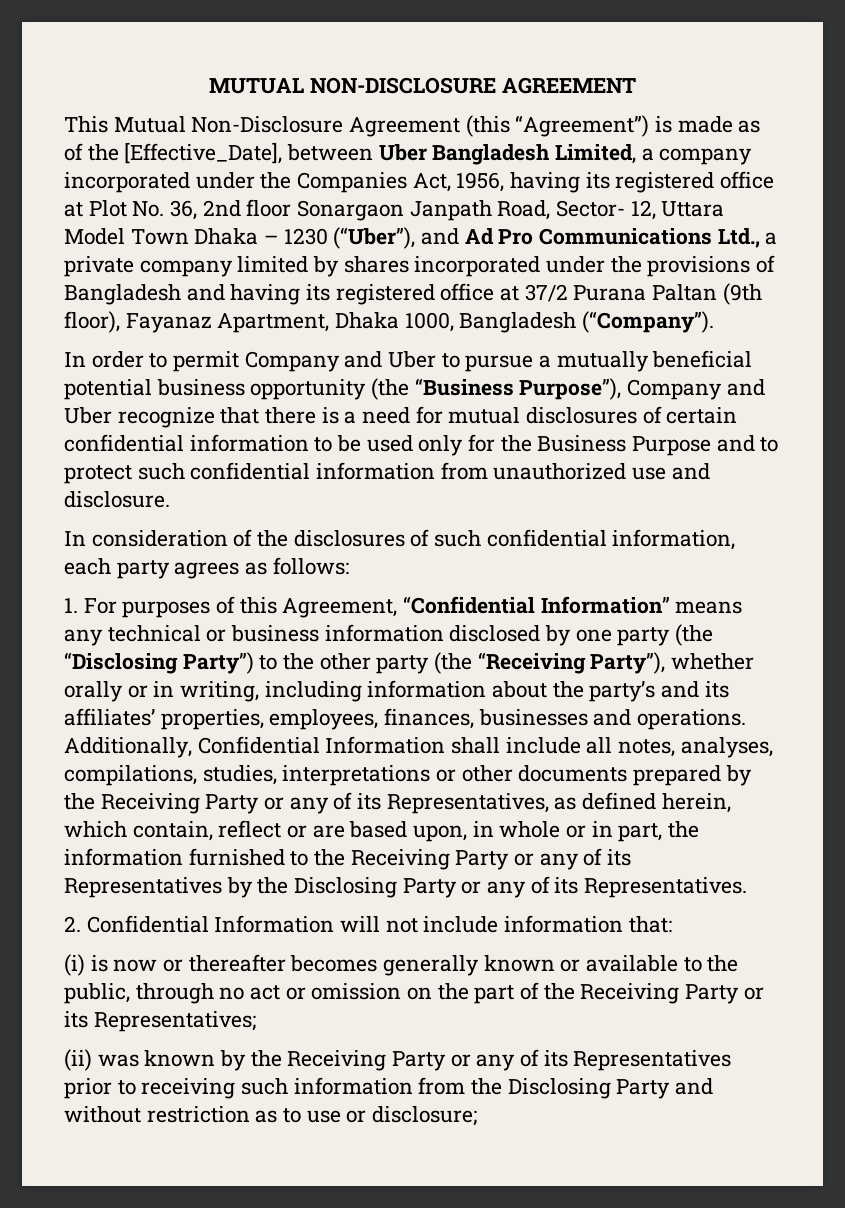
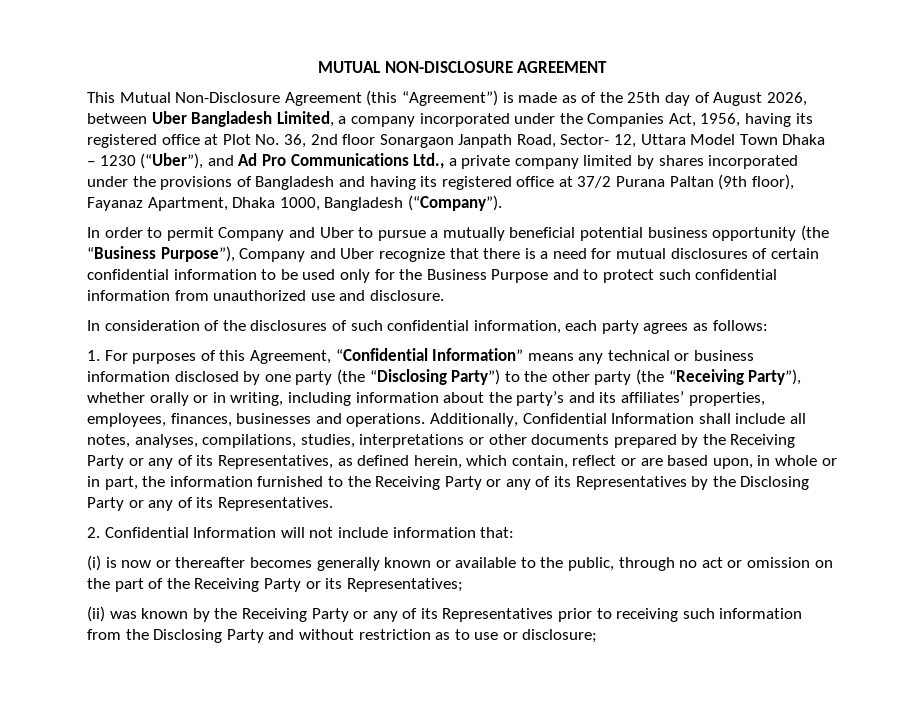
- This Mutual Non-Disclosure Agreement (this “Agreement”) is made as of the [Effective_Date], between Uber Bangladesh Limited, a company incorporated under the Companies Act, 1956, having its registered office at Plot No. 36, 2nd floor Sonargaon Janpath Road, Sector- 12, Uttara Model Town Dhaka – 1230 (“Uber”), and Ad Pro Communications Ltd., a private company limited by shares incorporated under the provisions of Bangladesh and having its registered office at 37/2 Purana Paltan (9th floor), Fayanaz Apartment, Dhaka 1000, Bangladesh (“Company”).
+ This Mutual Non-Disclosure Agreement (this “Agreement”) is made as of the 25th day of August 2026, between Uber Bangladesh Limited, a company incorporated under the Companies Act, 1956, having its registered office at Plot No. 36, 2nd floor Sonargaon Janpath Road, Sector- 12, Uttara Model Town Dhaka – 1230 (“Uber”), and Ad Pro Communications Ltd., a private company limited by shares incorporated under the provisions of Bangladesh and having its registered office at 37/2 Purana Paltan (9th floor), Fayanaz Apartment, Dhaka 1000, Bangladesh (“Company”).

